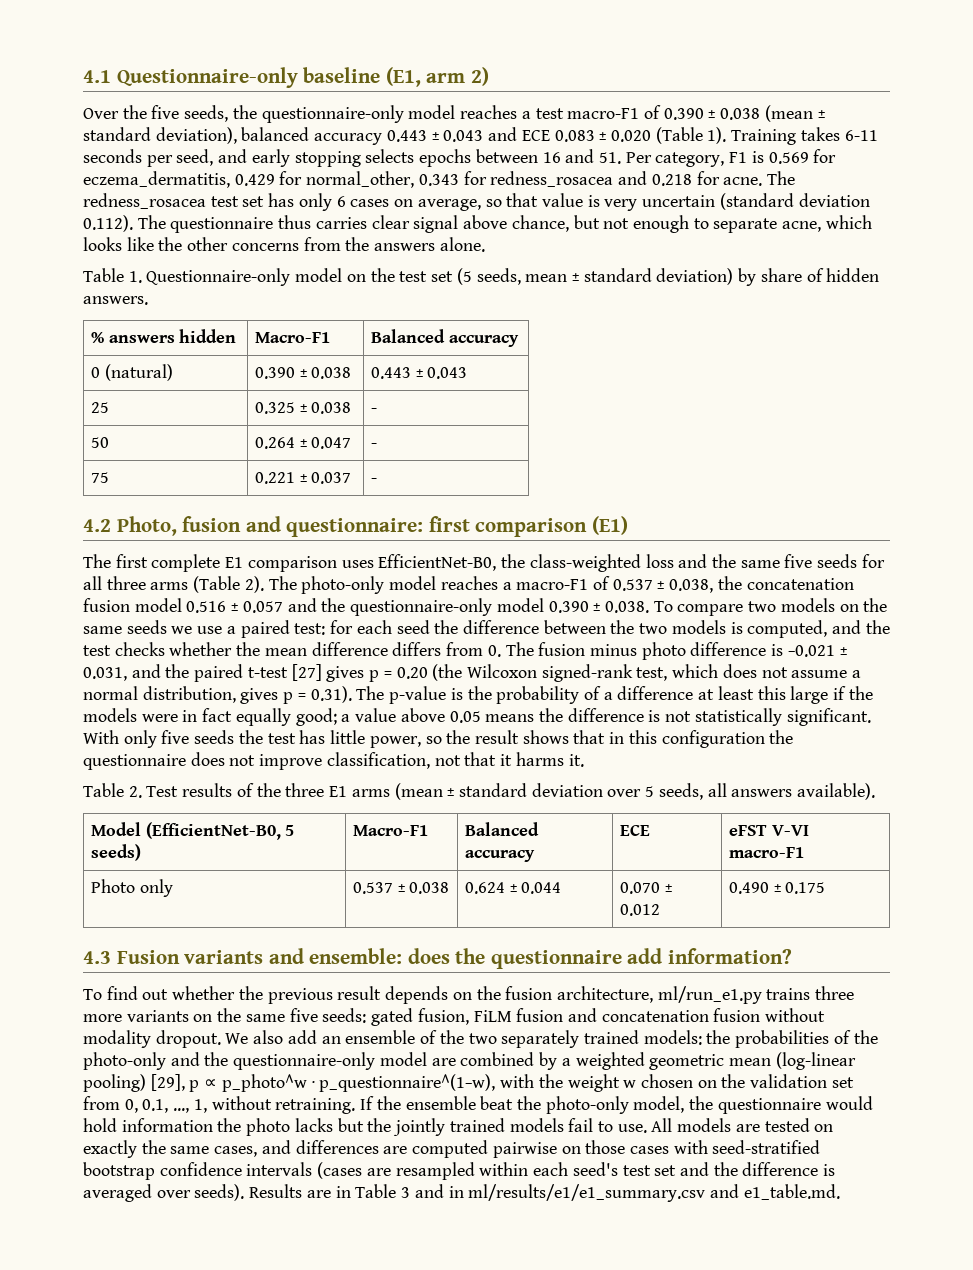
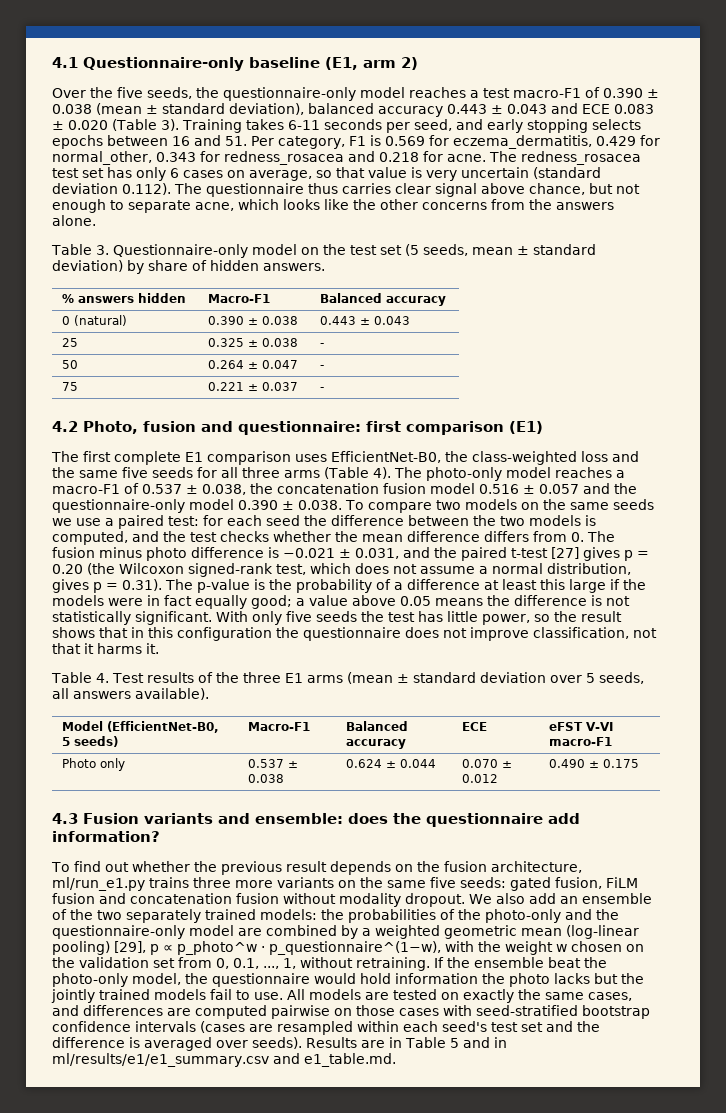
- Over the five seeds, the questionnaire-only model reaches a test macro-F1 of 0.390 ± 0.038 (mean ± standard deviation), balanced accuracy 0.443 ± 0.043 and ECE 0.083 ± 0.020 (Table 1).
+ Over the five seeds, the questionnaire-only model reaches a test macro-F1 of 0.390 ± 0.038 (mean ± standard deviation), balanced accuracy 0.443 ± 0.043 and ECE 0.083 ± 0.020 (Table 3).
- Table 1. Questionnaire-only model on the test set (5 seeds, mean ± standard deviation) by share of hidden answers.
+ Table 3. Questionnaire-only model on the test set (5 seeds, mean ± standard deviation) by share of hidden answers.
- The first complete E1 comparison uses EfficientNet-B0, the class-weighted loss and the same five seeds for all three arms (Table 2).
+ The first complete E1 comparison uses EfficientNet-B0, the class-weighted loss and the same five seeds for all three arms (Table 4).
- Table 2. Test results of the three E1 arms (mean ± standard deviation over 5 seeds, all answers available).
+ Table 4. Test results of the three E1 arms (mean ± standard deviation over 5 seeds, all answers available).
- Results are in Table 3 and in ml/results/e1/e1_summary.csv and e1_table.md.
+ Results are in Table 5 and in ml/results/e1/e1_summary.csv and e1_table.md.

